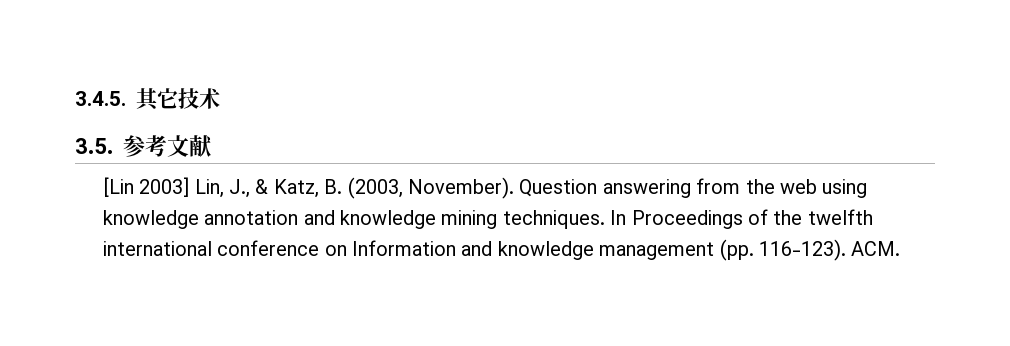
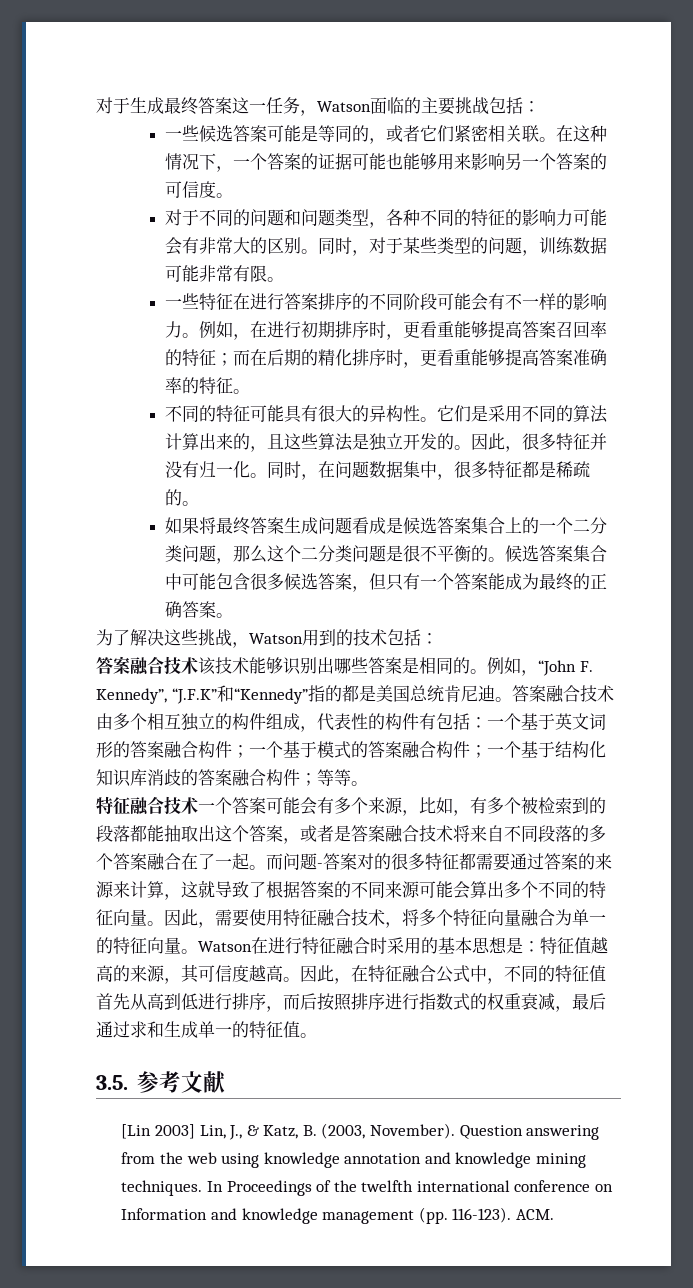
- 3.4.5.其它技术
+ 对于生成最终答案这一任务，Watson面临的主要挑战包括：
+ 一些候选答案可能是等同的，或者它们紧密相关联。在这种情况下，一个答案的证据可能也能够用来影响另一个答案的可信度。
+ 对于不同的问题和问题类型，各种不同的特征的影响力可能会有非常大的区别。同时，对于某些类型的问题，训练数据可能非常有限。
+ 一些特征在进行答案排序的不同阶段可能会有不一样的影响力。例如，在进行初期排序时，更看重能够提高答案召回率的特征；而在后期的精化排序时，更看重能够提高答案准确率的特征。
+ 不同的特征可能具有很大的异构性。它们是采用不同的算法计算出来的，且这些算法是独立开发的。因此，很多特征并没有归一化。同时，在问题数据集中，很多特征都是稀疏的。
+ 如果将最终答案生成问题看成是候选答案集合上的一个二分类问题，那么这个二分类问题是很不平衡的。候选答案集合中可能包含很多候选答案，但只有一个答案能成为最终的正确答案。
+ 为了解决这些挑战，Watson用到的技术包括：
+ 答案融合技术该技术能够识别出哪些答案是相同的。例如，“John F. Kennedy”, “J.F.K”和“Kennedy”指的都是美国总统肯尼迪。答案融合技术由多个相互独立的构件组成，代表性的构件有包括：一个基于英文词形的答案融合构件；一个基于模式的答案融合构件；一个基于结构化知识库消歧的答案融合构件；等等。
+ 特征融合技术一个答案可能会有多个来源，比如，有多个被检索到的段落都能抽取出这个答案，或者是答案融合技术将来自不同段落的多个答案融合在了一起。而问题-答案对的很多特征都需要通过答案的来源来计算，这就导致了根据答案的不同来源可能会算出多个不同的特征向量。因此，需要使用特征融合技术，将多个特征向量融合为单一的特征向量。Watson在进行特征融合时采用的基本思想是：特征值越高的来源，其可信度越高。因此，在特征融合公式中，不同的特征值首先从高到低进行排序，而后按照排序进行指数式的权重衰减，最后通过求和生成单一的特征值。

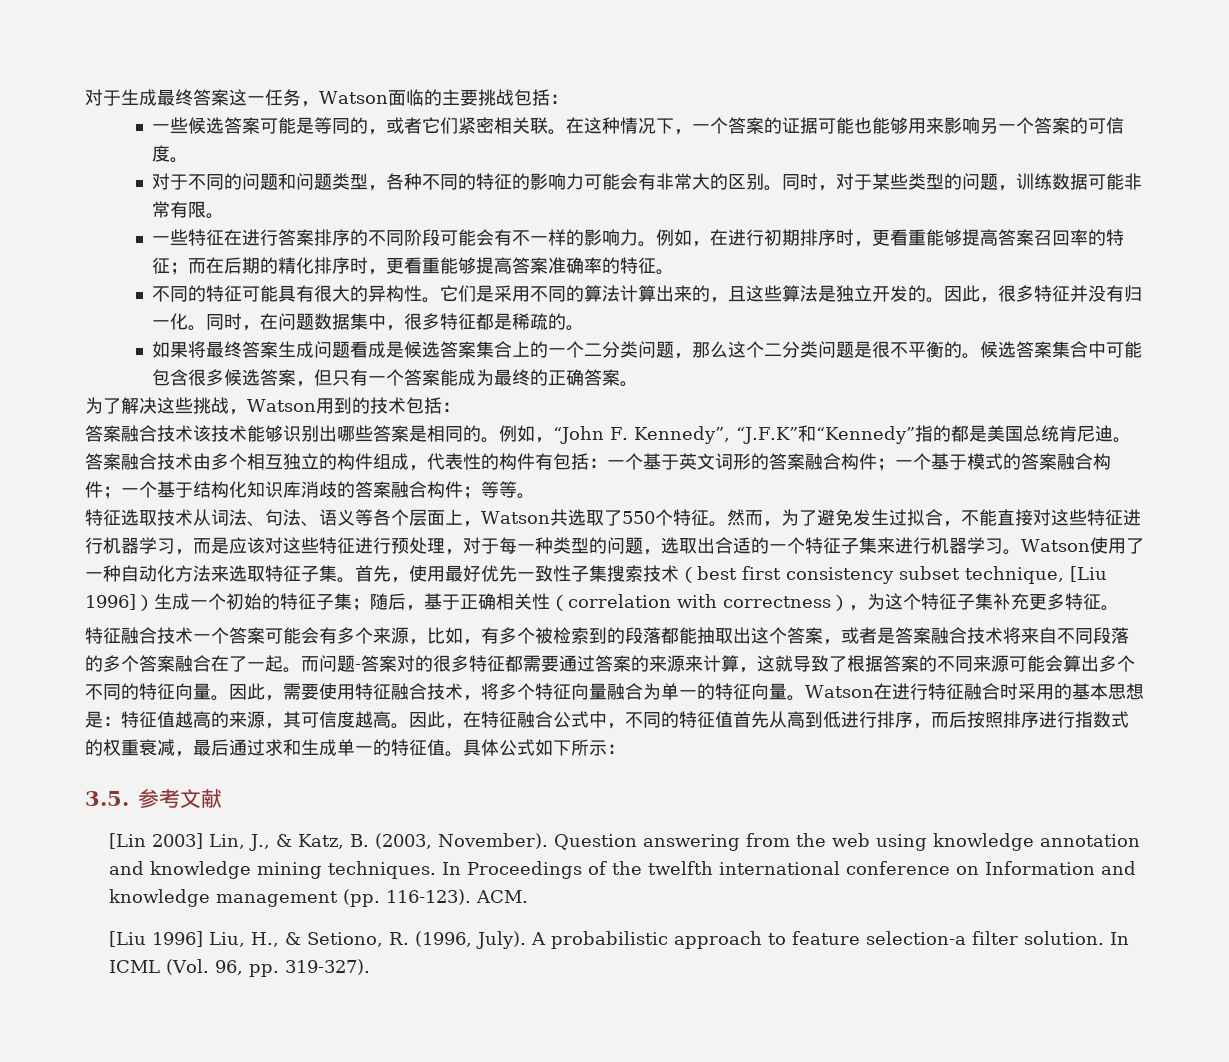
+ 特征选取技术从词法、句法、语义等各个层面上，Watson共选取了550个特征。然而，为了避免发生过拟合，不能直接对这些特征进行机器学习，而是应该对这些特征进行预处理，对于每一种类型的问题，选取出合适的一个特征子集来进行机器学习。Watson使用了一种自动化方法来选取特征子集。首先，使用最好优先一致性子集搜索技术（best first consistency subset technique, [Liu 1996]）生成一个初始的特征子集；随后，基于正确相关性（correlation with correctness），为这个特征子集补充更多特征。
+ 具体公式如下所示：
+ [Liu 1996] Liu, H., & Setiono, R. (1996, July). A probabilistic approach to feature selection-a filter solution. In ICML (Vol. 96, pp. 319-327).

